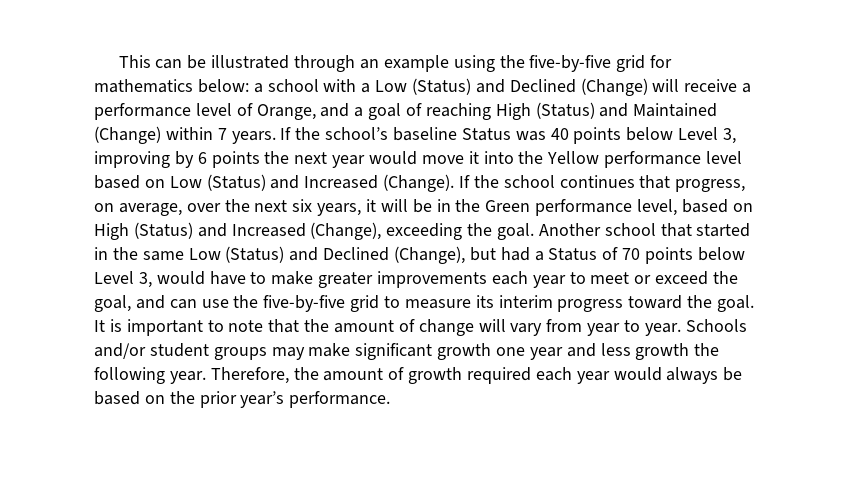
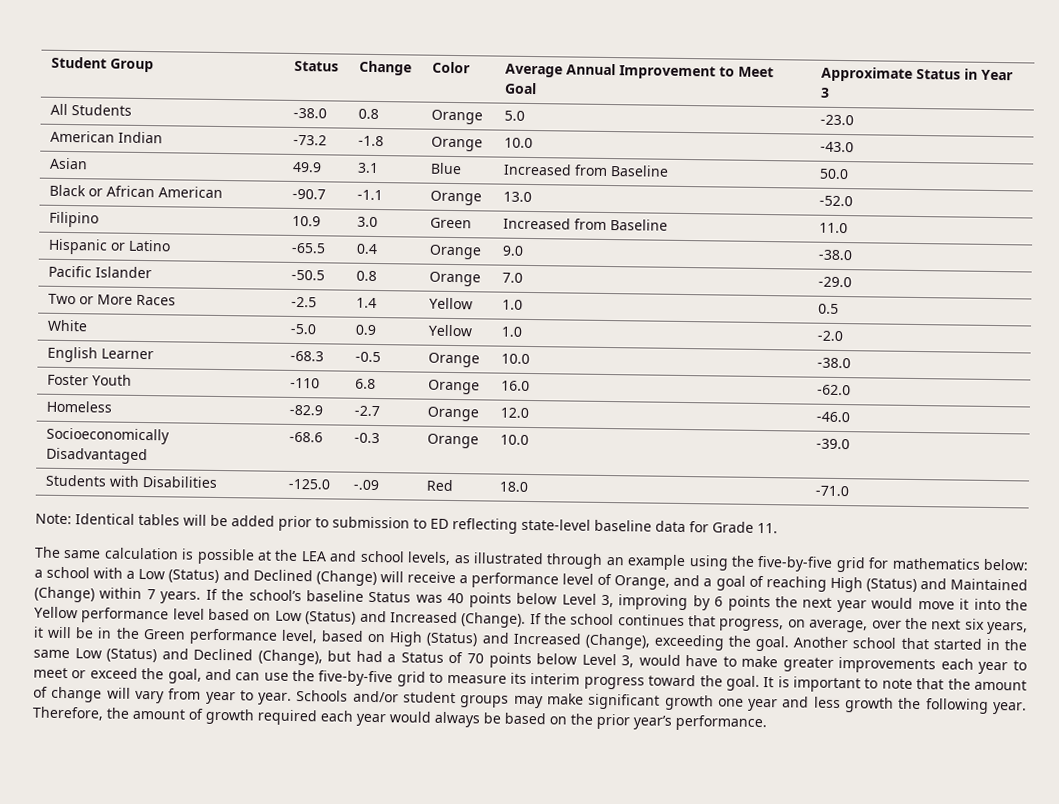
- This can be illustrated through an example using the five-by-five grid for mathematics below: a school with a Low (Status) and Declined (Change) will receive a performance level of Orange, and a goal of reaching High (Status) and Maintained (Change) within 7 years.
+ Student Group | Status | Change | Color | Average Annual Improvement to Meet Goal | Approximate Status in Year 3
+ All Students | -38.0 | 0.8 | Orange | 5.0 | -23.0
+ American Indian | -73.2 | -1.8 | Orange | 10.0 | -43.0
+ Asian | 49.9 | 3.1 | Blue | Increased from Baseline | 50.0
+ Black or African American | -90.7 | -1.1 | Orange | 13.0 | -52.0
+ Filipino | 10.9 | 3.0 | Green | Increased from Baseline | 11.0
+ Hispanic or Latino | -65.5 | 0.4 | Orange | 9.0 | -38.0
+ Pacific Islander | -50.5 | 0.8 | Orange | 7.0 | -29.0
+ Two or More Races | -2.5 | 1.4 | Yellow | 1.0 | 0.5
+ White | -5.0 | 0.9 | Yellow | 1.0 | -2.0
+ English Learner | -68.3 | -0.5 | Orange | 10.0 | -38.0
+ Foster Youth | -110 | 6.8 | Orange | 16.0 | -62.0
+ Homeless | -82.9 | -2.7 | Orange | 12.0 | -46.0
+ Socioeconomically Disadvantaged | -68.6 | -0.3 | Orange | 10.0 | -39.0
+ Students with Disabilities | -125.0 | -.09 | Red | 18.0 | -71.0
+ Note: Identical tables will be added prior to submission to ED reflecting state-level baseline data for Grade 11.
+ The same calculation is possible at the LEA and school levels, as illustrated through an example using the five-by-five grid for mathematics below: a school with a Low (Status) and Declined (Change) will receive a performance level of Orange, and a goal of reaching High (Status) and Maintained (Change) within 7 years.

